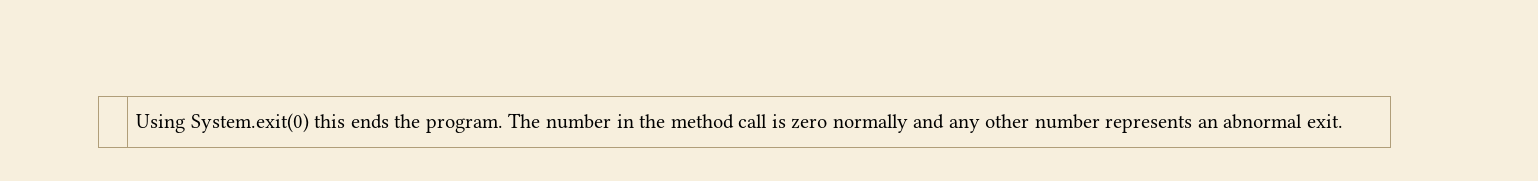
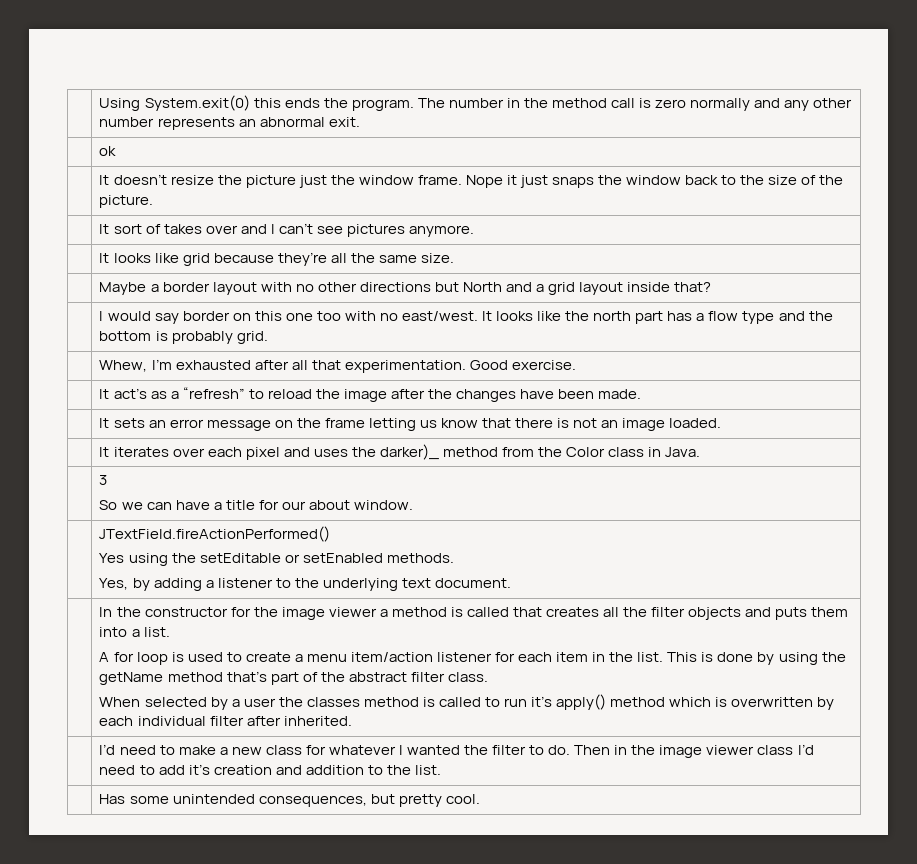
+ | ok
+ | It doesn’t resize the picture just the window frame. Nope it just snaps the window back to the size of the picture.
+ | It sort of takes over and I can’t see pictures anymore.
+ | It looks like grid because they’re all the same size.
+ | Maybe a border layout with no other directions but North and a grid layout inside that?
+ | I would say border on this one too with no east/west. It looks like the north part has a flow type and the bottom is probably grid.
+ | Whew, I’m exhausted after all that experimentation. Good exercise.
+ | It act’s as a “refresh” to reload the image after the changes have been made.
+ | It sets an error message on the frame letting us know that there is not an image loaded.
+ | It iterates over each pixel and uses the darker)_ method from the Color class in Java.
+ | 3
+ So we can have a title for our about window.
+ | JTextField.fireActionPerformed()
+ Yes using the setEditable or setEnabled methods.
+ Yes, by adding a listener to the underlying text document.
+ | In the constructor for the image viewer a method is called that creates all the filter objects and puts them into a list.
+ A for loop is used to create a menu item/action listener for each item in the list. This is done by using the getName method that’s part of the abstract filter class.
+ When selected by a user the classes method is called to run it’s apply() method which is overwritten by each individual filter after inherited.
+ | I’d need to make a new class for whatever I wanted the filter to do. Then in the image viewer class I’d need to add it’s creation and addition to the list.
+ | Has some unintended consequences, but pretty cool.

